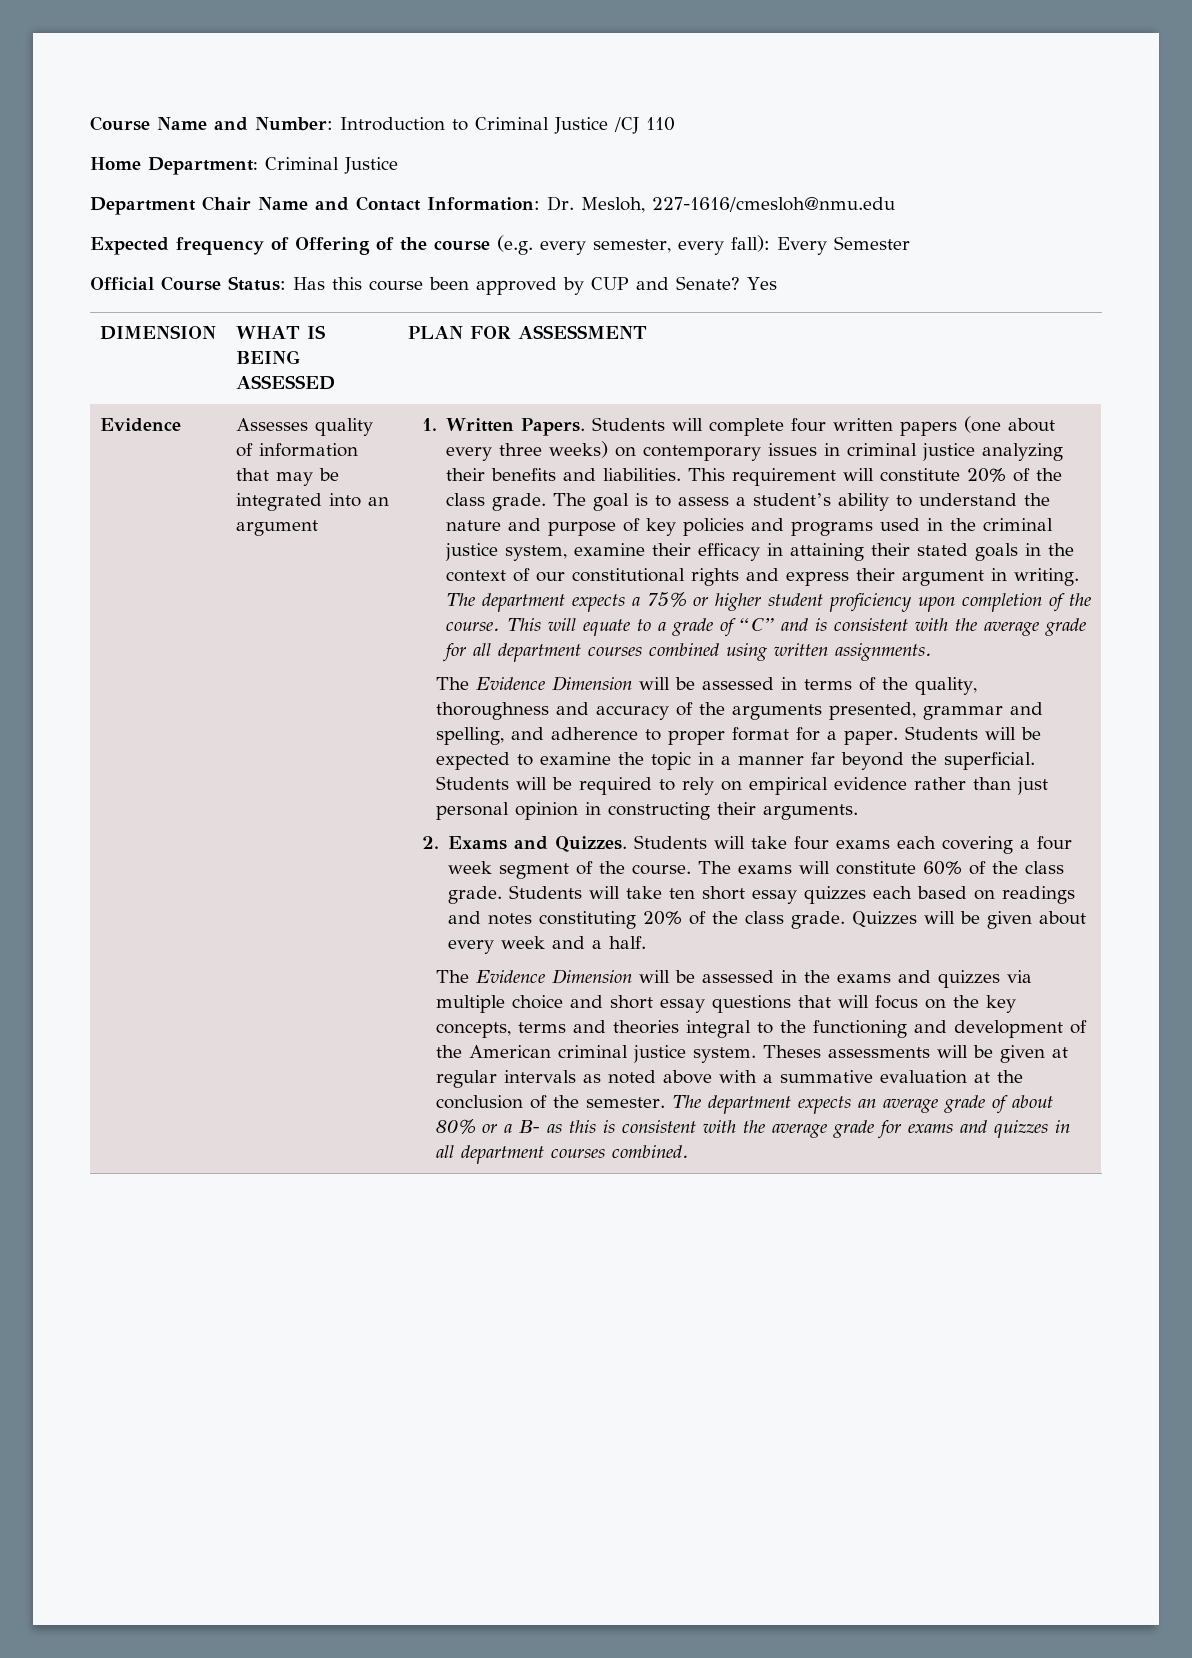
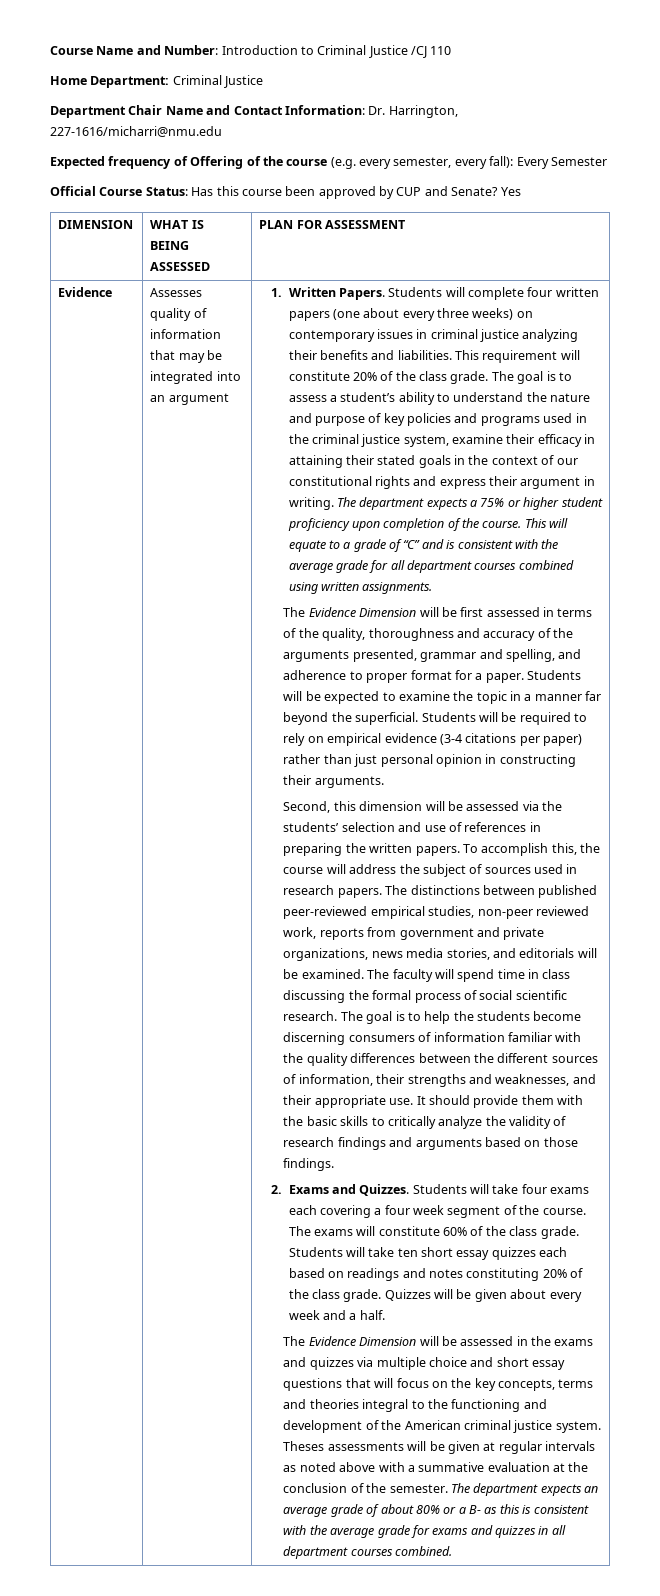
- Department Chair Name and Contact Information: Dr. Mesloh, 227-1616/cmesloh@nmu.edu
+ Department Chair Name and Contact Information: Dr. Harrington, 227-1616/micharri@nmu.edu
- The Evidence Dimension will be assessed in terms of the quality, thoroughness and accuracy of the arguments presented, grammar and spelling, and adherence to proper format for a paper.
+ The Evidence Dimension will be first assessed in terms of the quality, thoroughness and accuracy of the arguments presented, grammar and spelling, and adherence to proper format for a paper.
- Students will be required to rely on empirical evidence rather than just personal opinion in constructing their arguments.
+ Students will be required to rely on empirical evidence (3-4 citations per paper) rather than just personal opinion in constructing their arguments.
+ Second, this dimension will be assessed via the students’ selection and use of references in preparing the written papers. To accomplish this, the course will address the subject of sources used in research papers. The distinctions between published peer-reviewed empirical studies, non-peer reviewed work, reports from government and private organizations, news media stories, and editorials will be examined. The faculty will spend time in class discussing the formal process of social scientific research. The goal is to help the students become discerning consumers of information familiar with the quality differences between the different sources of information, their strengths and weaknesses, and their appropriate use. It should provide them with the basic skills to critically analyze the validity of research findings and arguments based on those findings.

